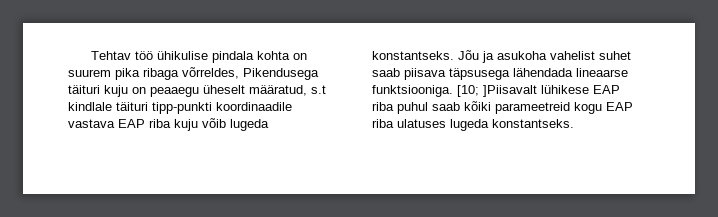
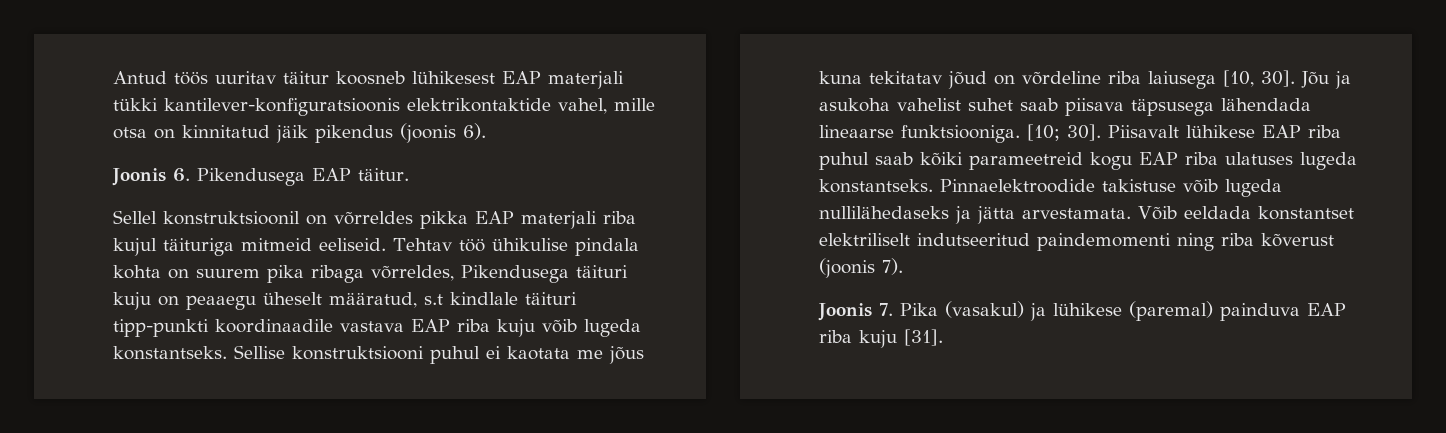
+ Antud töös uuritav täitur koosneb lühikesest EAP materjali tükki kantilever-konfiguratsioonis elektrikontaktide vahel, mille otsa on kinnitatud jäik pikendus (joonis 6).
+ Joonis 6. Pikendusega EAP täitur.
+ Sellel konstruktsioonil on võrreldes pikka EAP materjali riba kujul täituriga mitmeid eeliseid.
+ Sellise konstruktsiooni puhul ei kaotata me jõus kuna tekitatav jõud on võrdeline riba laiusega [10, 30].
- [10; ]Piisavalt lühikese EAP riba puhul saab kõiki parameetreid kogu EAP riba ulatuses lugeda konstantseks.
+ [10; 30]. Piisavalt lühikese EAP riba puhul saab kõiki parameetreid kogu EAP riba ulatuses lugeda konstantseks.
+ Pinnaelektroodide takistuse võib lugeda nullilähedaseks ja jätta arvestamata. Võib eeldada konstantset elektriliselt indutseeritud paindemomenti ning riba kõverust (joonis 7).
+ Joonis 7. Pika (vasakul) ja lühikese (paremal) painduva EAP riba kuju [31].

